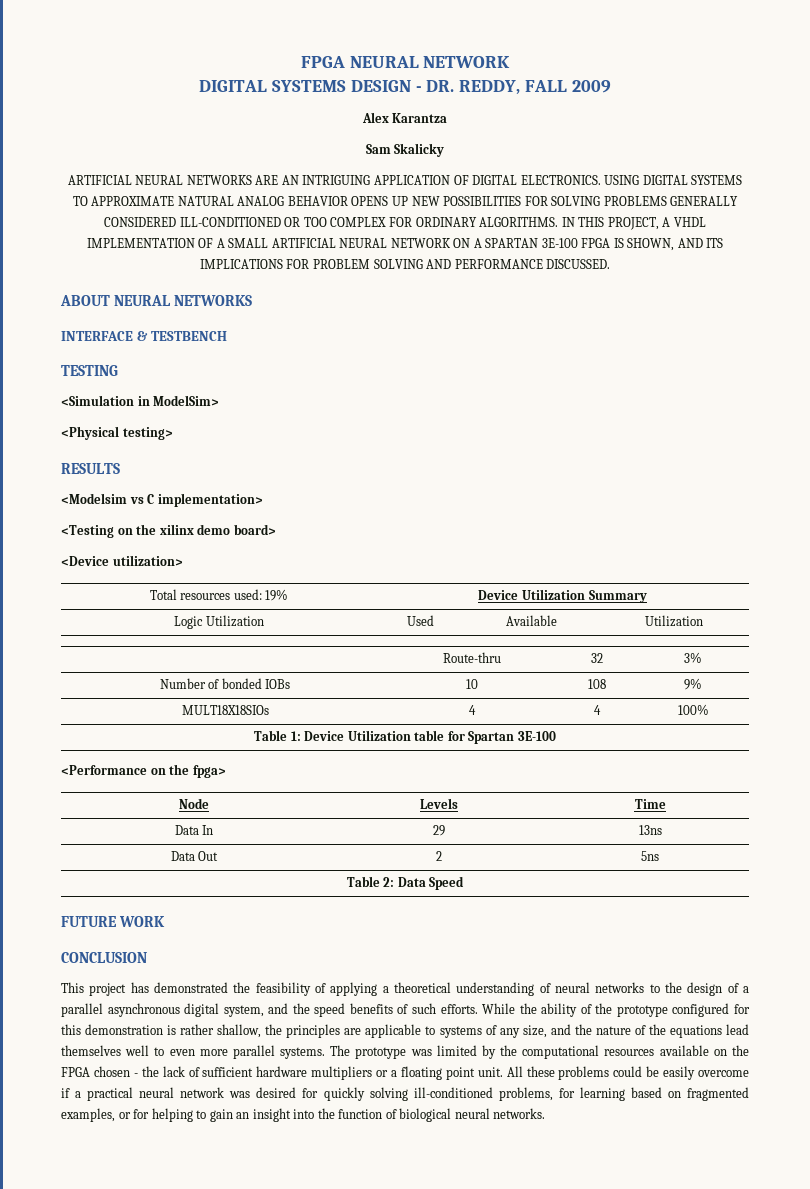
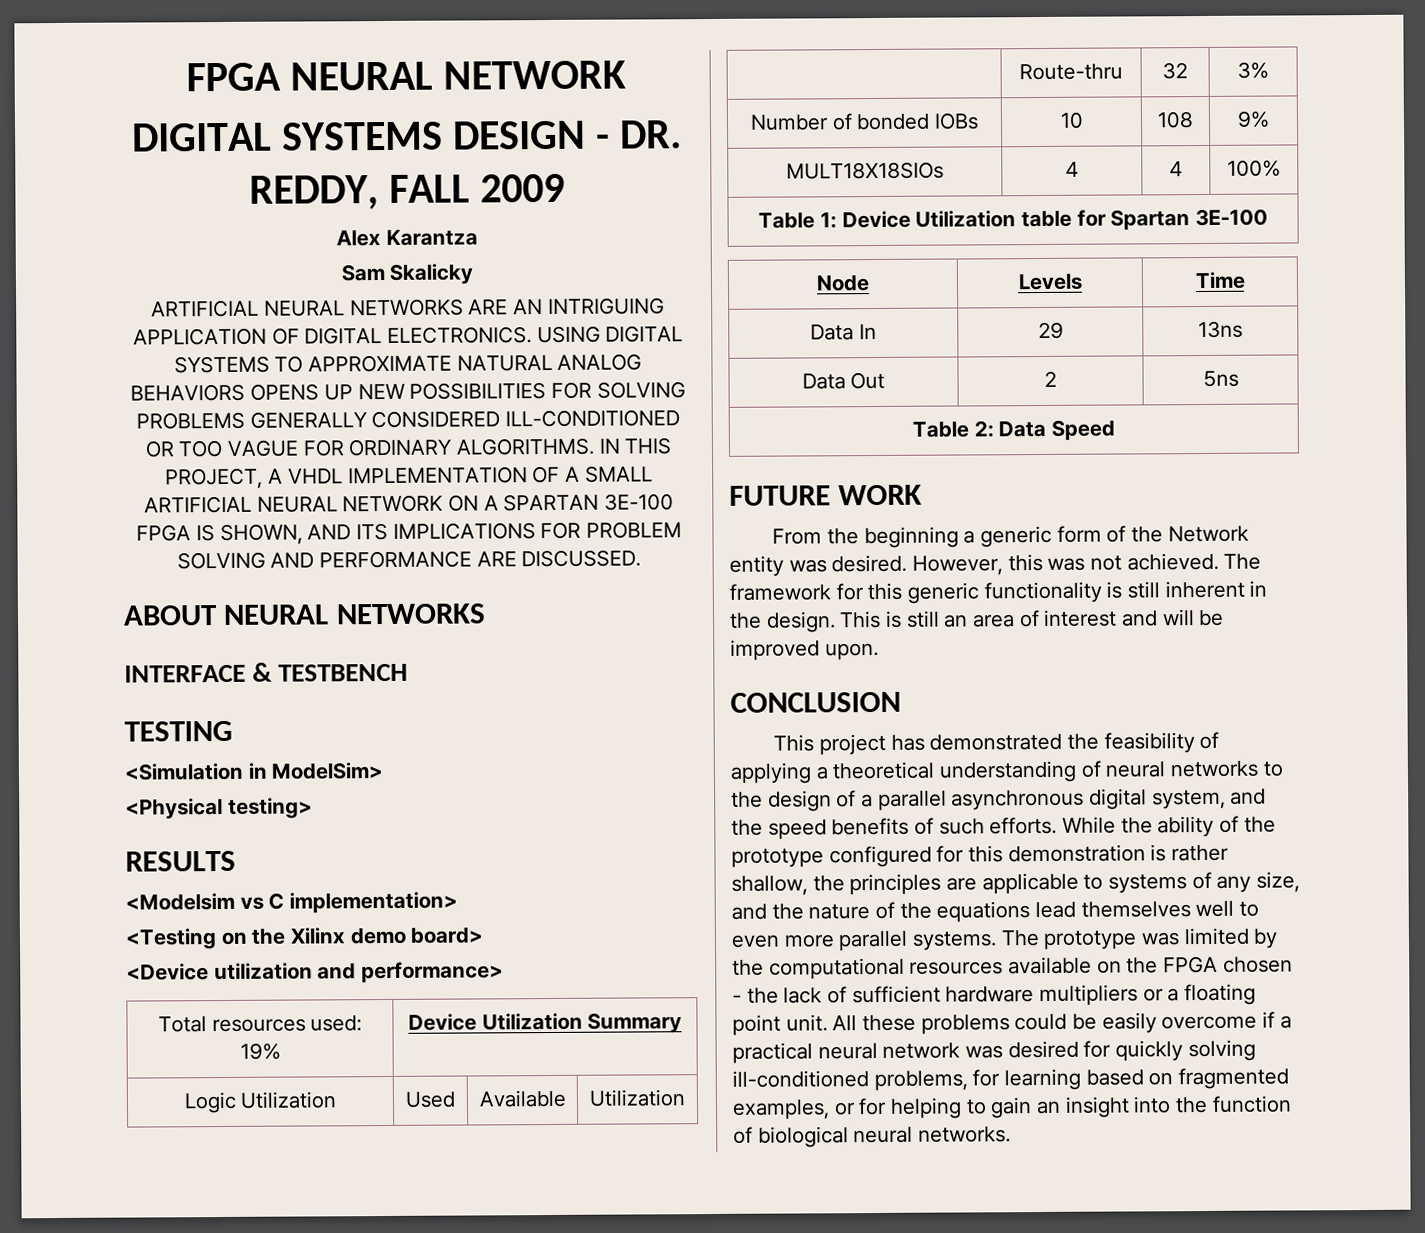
- USING DIGITAL SYSTEMS TO APPROXIMATE NATURAL ANALOG BEHAVIOR OPENS UP NEW POSSIBILITIES FOR SOLVING PROBLEMS GENERALLY CONSIDERED ILL-CONDITIONED OR TOO COMPLEX FOR ORDINARY ALGORITHMS.
+ USING DIGITAL SYSTEMS TO APPROXIMATE NATURAL ANALOG BEHAVIORS OPENS UP NEW POSSIBILITIES FOR SOLVING PROBLEMS GENERALLY CONSIDERED ILL-CONDITIONED OR TOO VAGUE FOR ORDINARY ALGORITHMS.
- IN THIS PROJECT, A VHDL IMPLEMENTATION OF A SMALL ARTIFICIAL NEURAL NETWORK ON A SPARTAN 3E-100 FPGA IS SHOWN, AND ITS IMPLICATIONS FOR PROBLEM SOLVING AND PERFORMANCE DISCUSSED.
+ IN THIS PROJECT, A VHDL IMPLEMENTATION OF A SMALL ARTIFICIAL NEURAL NETWORK ON A SPARTAN 3E-100 FPGA IS SHOWN, AND ITS IMPLICATIONS FOR PROBLEM SOLVING AND PERFORMANCE ARE DISCUSSED.
- <Testing on the xilinx demo board>
+ <Testing on the Xilinx demo board>
- <Device utilization>
+ <Device utilization and performance>
- <Performance on the fpga>
+ From the beginning a generic form of the Network entity was desired. However, this was not achieved. The framework for this generic functionality is still inherent in the design. This is still an area of interest and will be improved upon.

